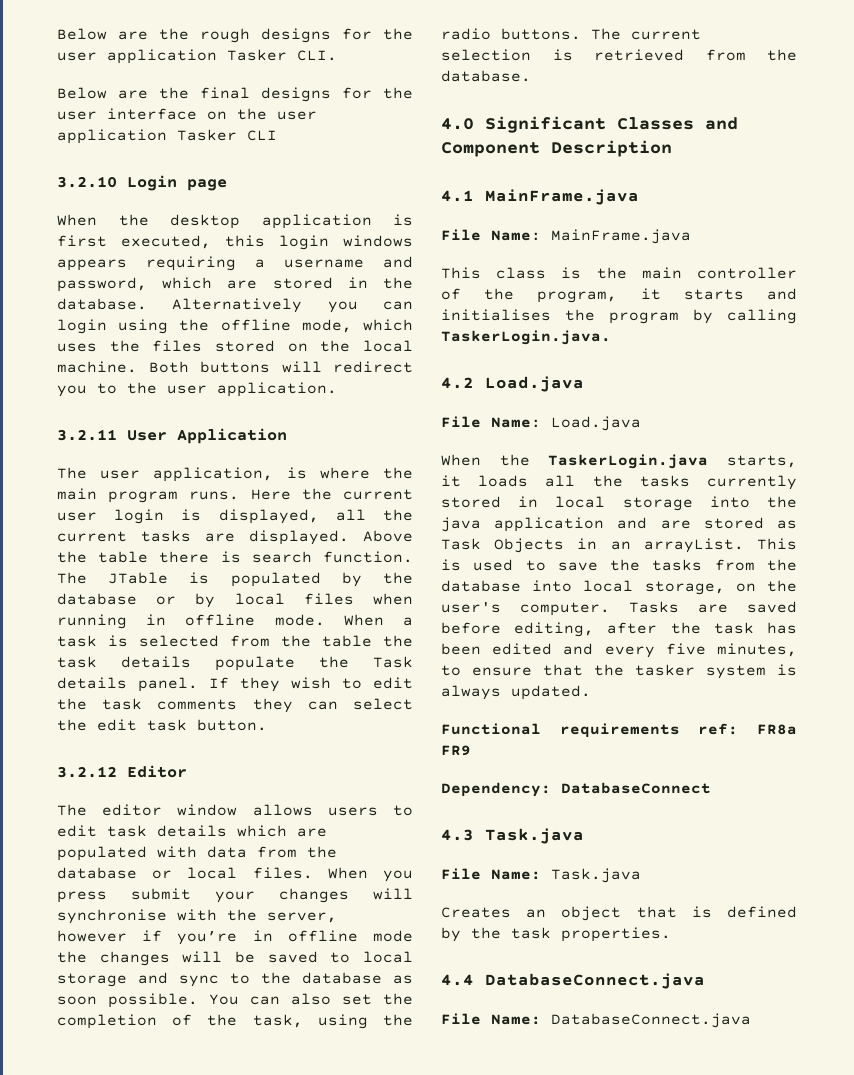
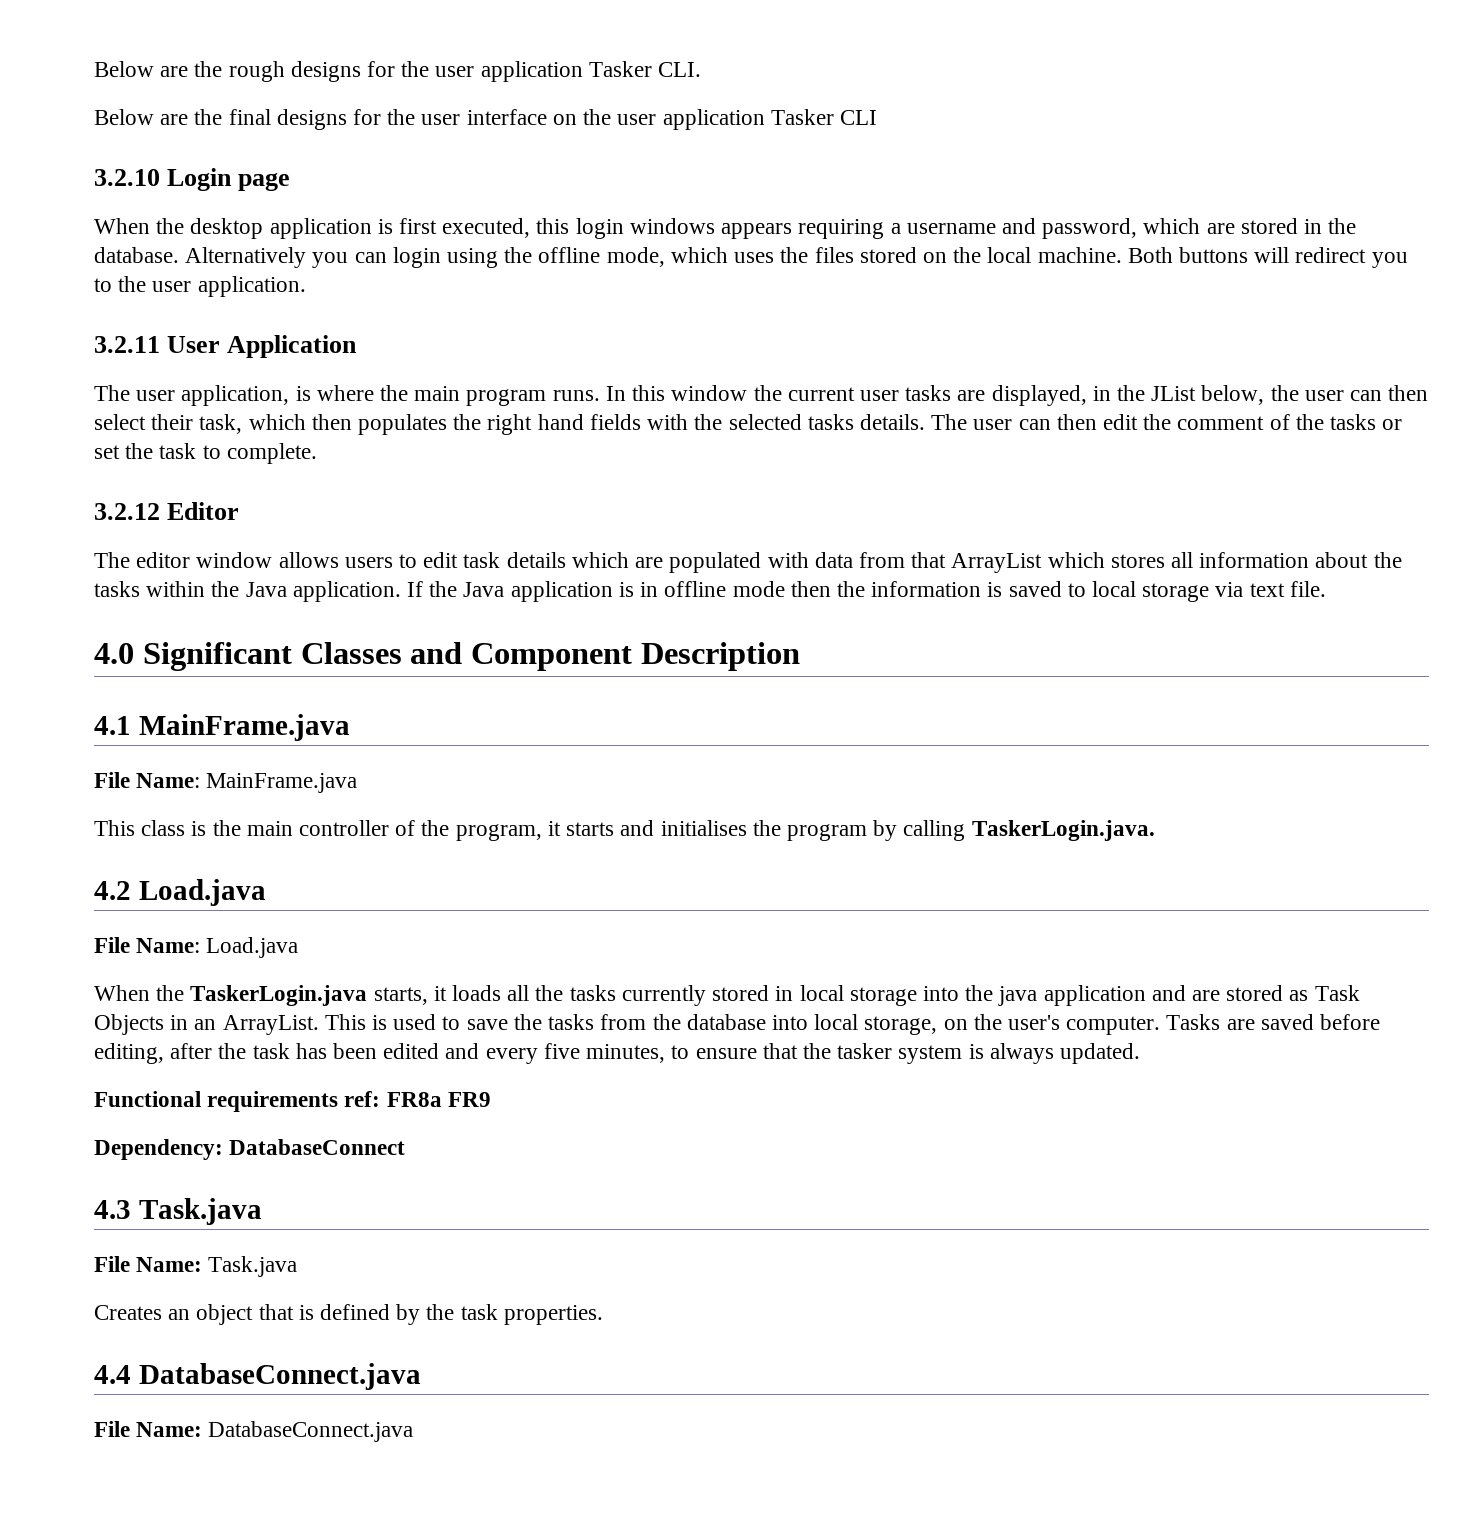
- Here the current user login is displayed, all the current tasks are displayed. Above the table there is search function. The JTable is populated by the database or by local files when running in offline mode. When a task is selected from the table the task details populate the Task details panel. If they wish to edit the task comments they can select the edit task button.
+ In this window the current user tasks are displayed, in the JList below, the user can then select their task, which then populates the right hand fields with the selected tasks details. The user can then edit the comment of the tasks or set the task to complete.
- The editor window allows users to edit task details which are populated with data from the database or local files. When you press submit your changes will synchronise with the server, however if you’re in offline mode the changes will be saved to local storage and sync to the database as soon possible. You can also set the completion of the task, using the radio buttons. The current selection is retrieved from the database.
+ The editor window allows users to edit task details which are populated with data from that ArrayList which stores all information about the tasks within the Java application. If the Java application is in offline mode then the information is saved to local storage via text file.
- When the TaskerLogin.java starts, it loads all the tasks currently stored in local storage into the java application and are stored as Task Objects in an arrayList.
+ When the TaskerLogin.java starts, it loads all the tasks currently stored in local storage into the java application and are stored as Task Objects in an ArrayList.

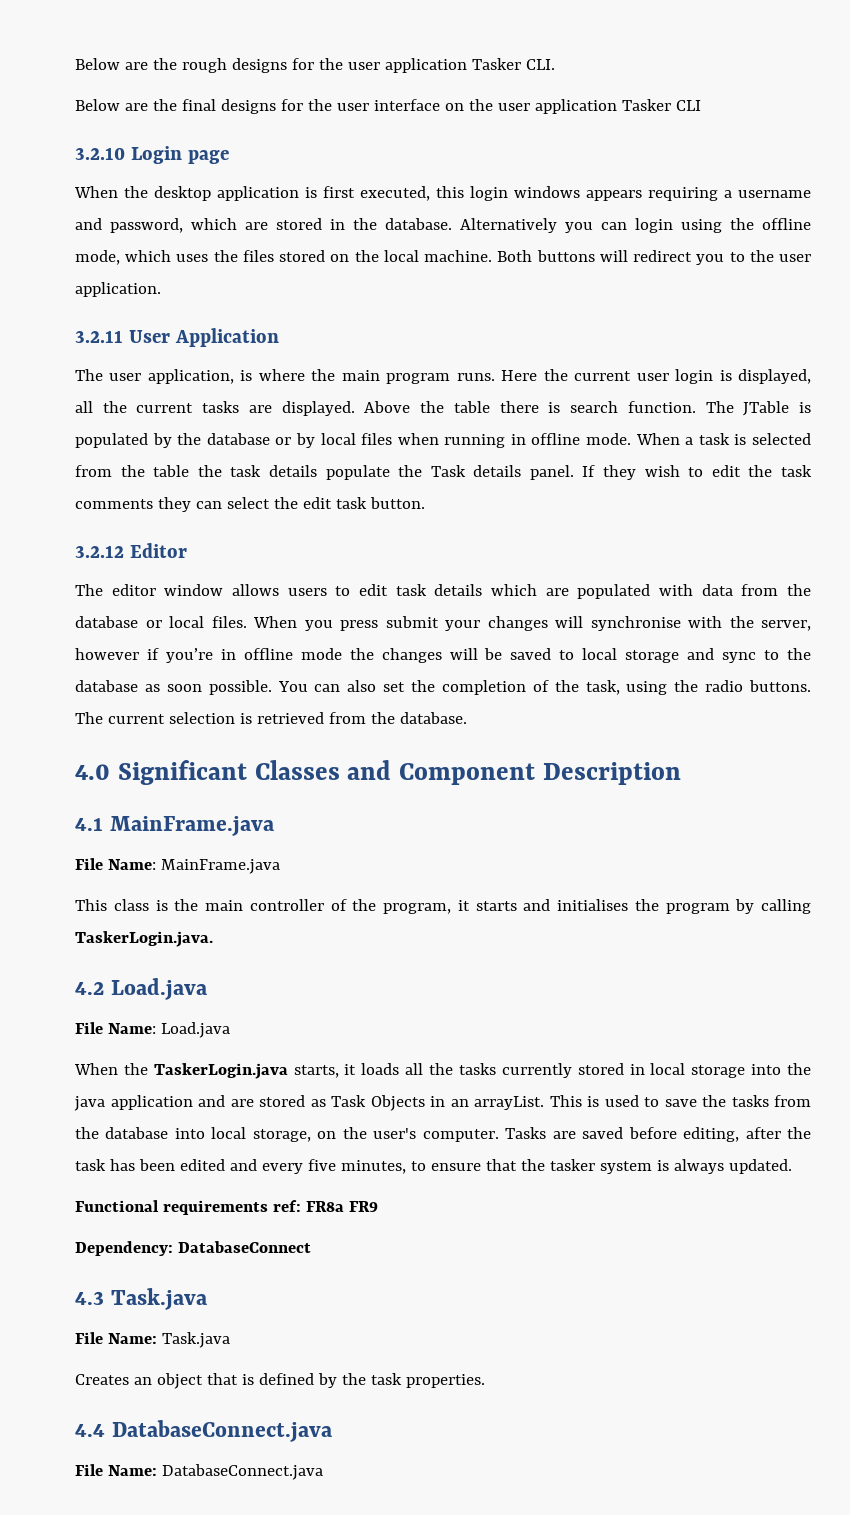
- In this window the current user tasks are displayed, in the JList below, the user can then select their task, which then populates the right hand fields with the selected tasks details. The user can then edit the comment of the tasks or set the task to complete.
+ Here the current user login is displayed, all the current tasks are displayed. Above the table there is search function. The JTable is populated by the database or by local files when running in offline mode. When a task is selected from the table the task details populate the Task details panel. If they wish to edit the task comments they can select the edit task button.
- The editor window allows users to edit task details which are populated with data from that ArrayList which stores all information about the tasks within the Java application. If the Java application is in offline mode then the information is saved to local storage via text file.
+ The editor window allows users to edit task details which are populated with data from the database or local files. When you press submit your changes will synchronise with the server, however if you’re in offline mode the changes will be saved to local storage and sync to the database as soon possible. You can also set the completion of the task, using the radio buttons. The current selection is retrieved from the database.
- When the TaskerLogin.java starts, it loads all the tasks currently stored in local storage into the java application and are stored as Task Objects in an ArrayList.
+ When the TaskerLogin.java starts, it loads all the tasks currently stored in local storage into the java application and are stored as Task Objects in an arrayList.

